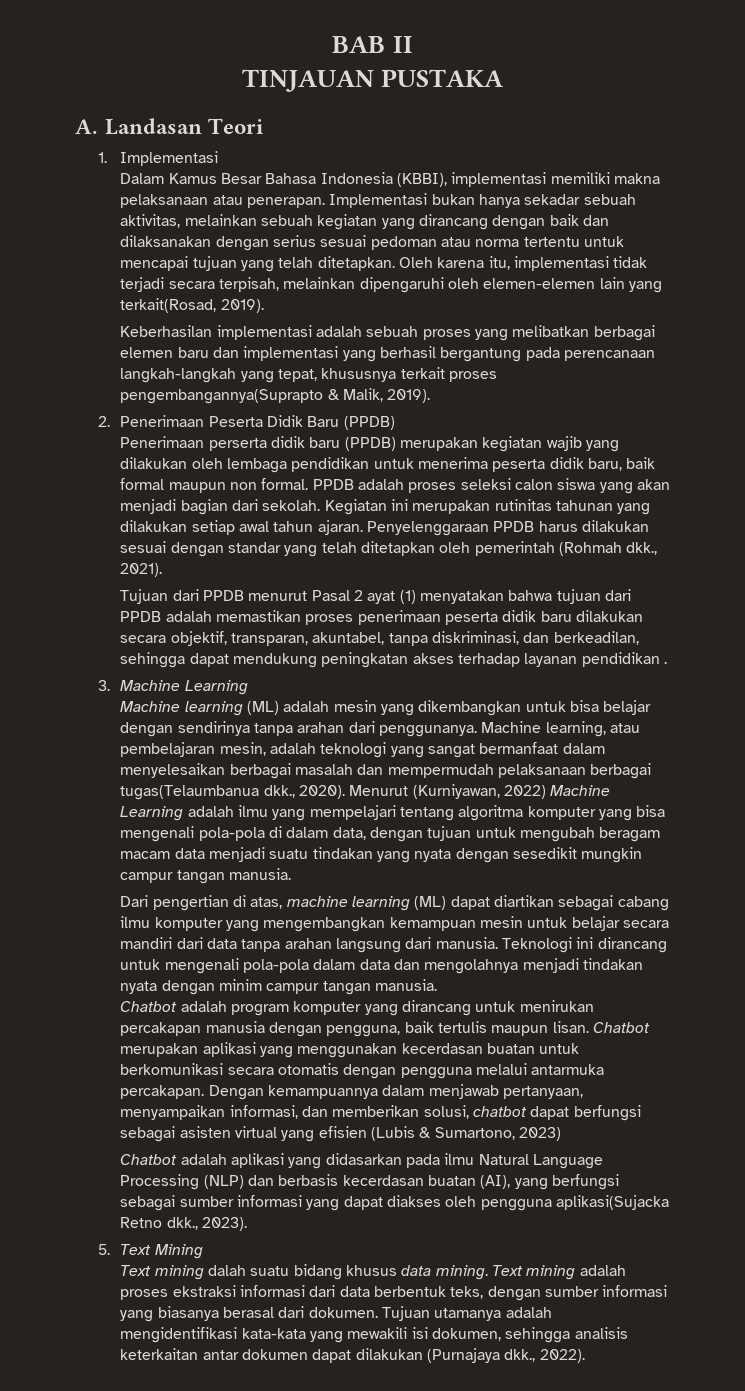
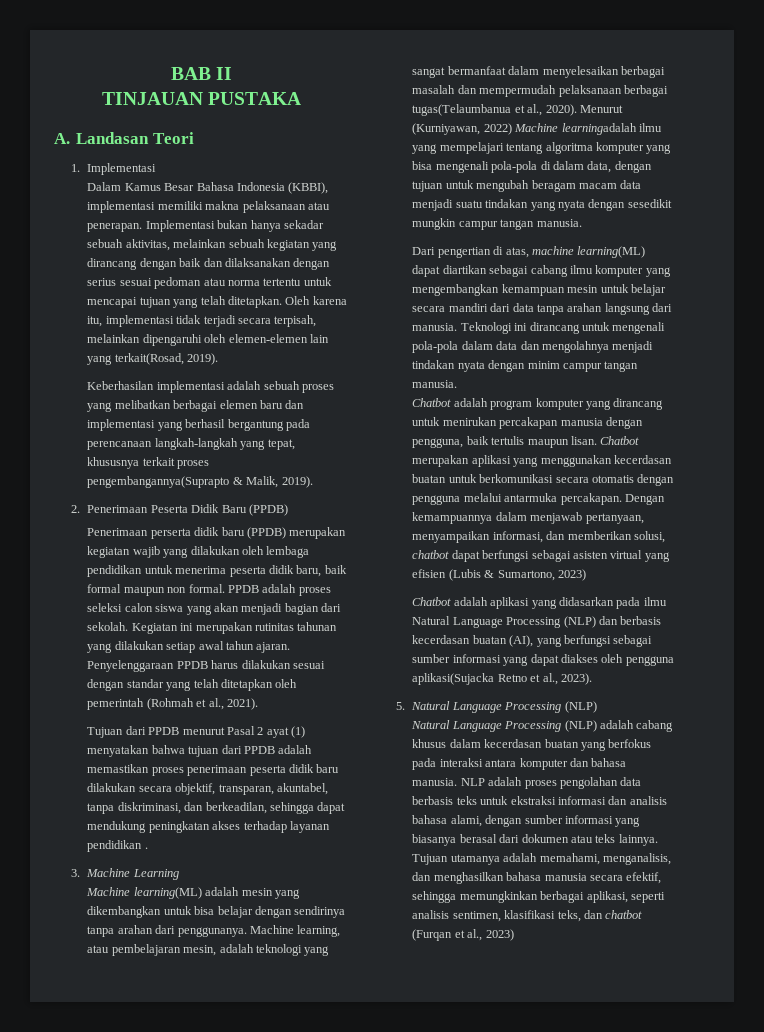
- Penyelenggaraan PPDB harus dilakukan sesuai dengan standar yang telah ditetapkan oleh pemerintah (Rohmah dkk., 2021).
+ Penyelenggaraan PPDB harus dilakukan sesuai dengan standar yang telah ditetapkan oleh pemerintah (Rohmah et al., 2021).
- Machine learning (ML) adalah mesin yang dikembangkan untuk bisa belajar dengan sendirinya tanpa arahan dari penggunanya.
+ Machine learning(ML) adalah mesin yang dikembangkan untuk bisa belajar dengan sendirinya tanpa arahan dari penggunanya.
- Machine learning, atau pembelajaran mesin, adalah teknologi yang sangat bermanfaat dalam menyelesaikan berbagai masalah dan mempermudah pelaksanaan berbagai tugas(Telaumbanua dkk., 2020).
+ Machine learning, atau pembelajaran mesin, adalah teknologi yang sangat bermanfaat dalam menyelesaikan berbagai masalah dan mempermudah pelaksanaan berbagai tugas(Telaumbanua et al., 2020).
- Menurut (Kurniyawan, 2022) Machine Learning adalah ilmu yang mempelajari tentang algoritma komputer yang bisa mengenali pola-pola di dalam data, dengan tujuan untuk mengubah beragam macam data menjadi suatu tindakan yang nyata dengan sesedikit mungkin campur tangan manusia.
+ Menurut (Kurniyawan, 2022) Machine learningadalah ilmu yang mempelajari tentang algoritma komputer yang bisa mengenali pola-pola di dalam data, dengan tujuan untuk mengubah beragam macam data menjadi suatu tindakan yang nyata dengan sesedikit mungkin campur tangan manusia.
- Dari pengertian di atas, machine learning (ML) dapat diartikan sebagai cabang ilmu komputer yang mengembangkan kemampuan mesin untuk belajar secara mandiri dari data tanpa arahan langsung dari manusia.
+ Dari pengertian di atas, machine learning(ML) dapat diartikan sebagai cabang ilmu komputer yang mengembangkan kemampuan mesin untuk belajar secara mandiri dari data tanpa arahan langsung dari manusia.
- Chatbot adalah aplikasi yang didasarkan pada ilmu Natural Language Processing (NLP) dan berbasis kecerdasan buatan (AI), yang berfungsi sebagai sumber informasi yang dapat diakses oleh pengguna aplikasi(Sujacka Retno dkk., 2023).
+ Chatbot adalah aplikasi yang didasarkan pada ilmu Natural Language Processing (NLP) dan berbasis kecerdasan buatan (AI), yang berfungsi sebagai sumber informasi yang dapat diakses oleh pengguna aplikasi(Sujacka Retno et al., 2023).
- 5. Text Mining
- Text mining dalah suatu bidang khusus data mining. Text mining adalah proses ekstraksi informasi dari data berbentuk teks, dengan sumber informasi yang biasanya berasal dari dokumen. Tujuan utamanya adalah mengidentifikasi kata-kata yang mewakili isi dokumen, sehingga analisis keterkaitan antar dokumen dapat dilakukan (Purnajaya dkk., 2022).
+ 5. Natural Language Processing (NLP)
+ Natural Language Processing (NLP) adalah cabang khusus dalam kecerdasan buatan yang berfokus pada interaksi antara komputer dan bahasa manusia. NLP adalah proses pengolahan data berbasis teks untuk ekstraksi informasi dan analisis bahasa alami, dengan sumber informasi yang biasanya berasal dari dokumen atau teks lainnya. Tujuan utamanya adalah memahami, menganalisis, dan menghasilkan bahasa manusia secara efektif, sehingga memungkinkan berbagai aplikasi, seperti analisis sentimen, klasifikasi teks, dan chatbot (Furqan et al., 2023)

